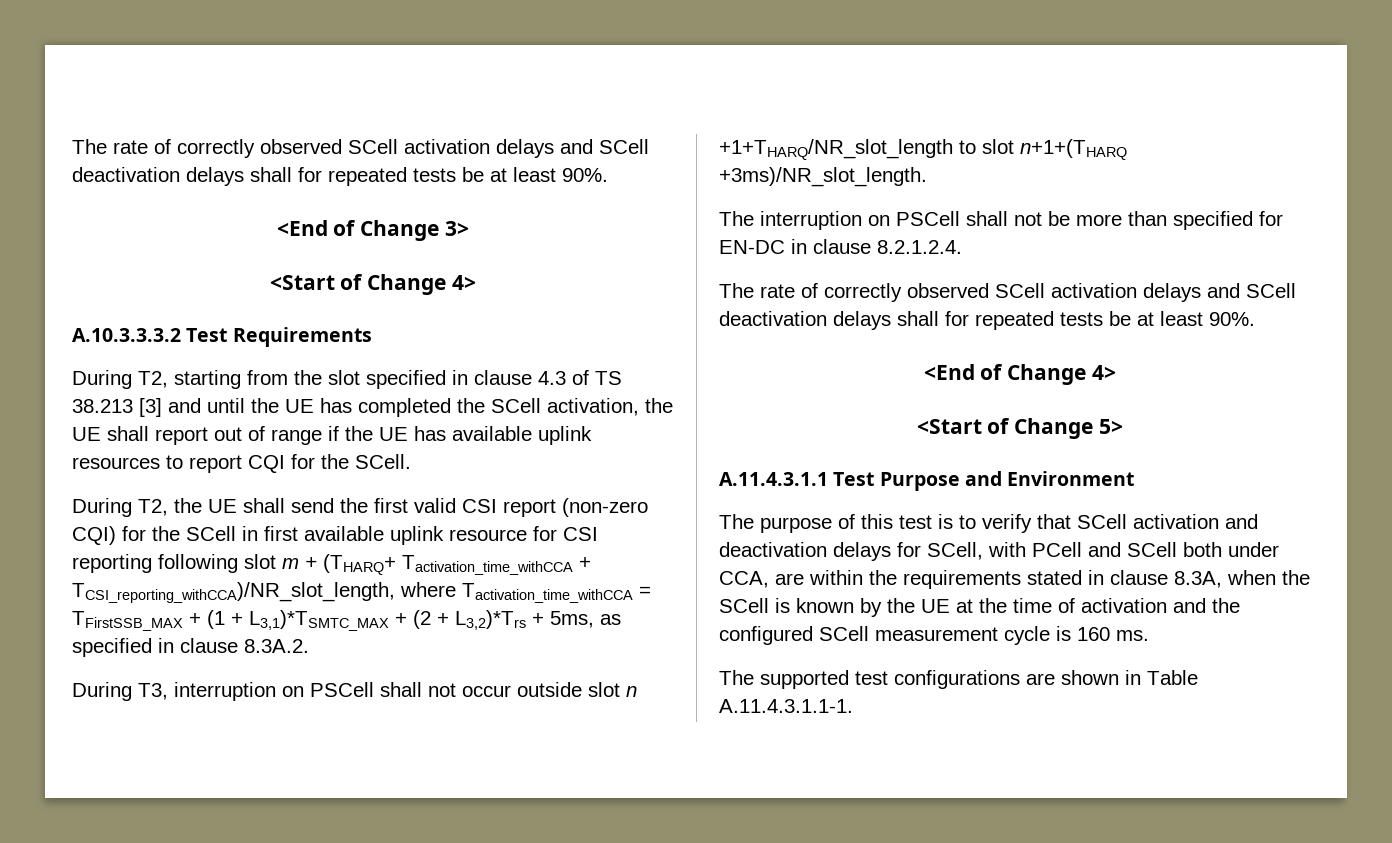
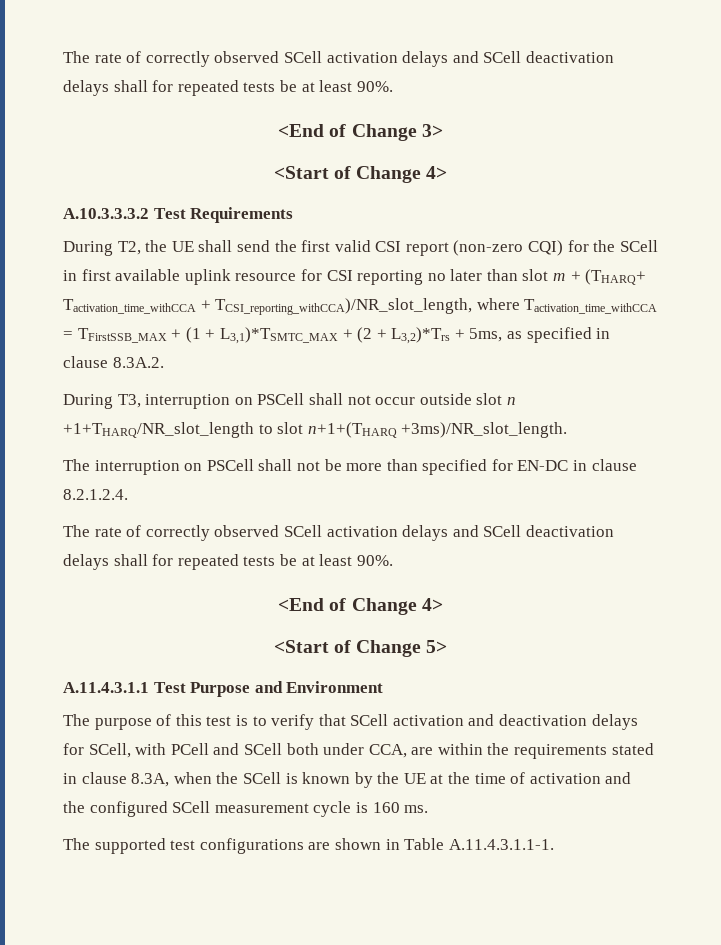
- During T2, starting from the slot specified in clause 4.3 of TS 38.213 [3] and until the UE has completed the SCell activation, the UE shall report out of range if the UE has available uplink resources to report CQI for the SCell.
- During T2, the UE shall send the first valid CSI report (non-zero CQI) for the SCell in first available uplink resource for CSI reporting following slot m + (THARQ+ Tactivation_time_withCCA + TCSI_reporting_withCCA)/NR_slot_length, where Tactivation_time_withCCA = TFirstSSB_MAX + (1 + L3,1)*TSMTC_MAX + (2 + L3,2)*Trs + 5ms, as specified in clause 8.3A.2.
+ During T2, the UE shall send the first valid CSI report (non-zero CQI) for the SCell in first available uplink resource for CSI reporting no later than slot m + (THARQ+ Tactivation_time_withCCA + TCSI_reporting_withCCA)/NR_slot_length, where Tactivation_time_withCCA = TFirstSSB_MAX + (1 + L3,1)*TSMTC_MAX + (2 + L3,2)*Trs + 5ms, as specified in clause 8.3A.2.

